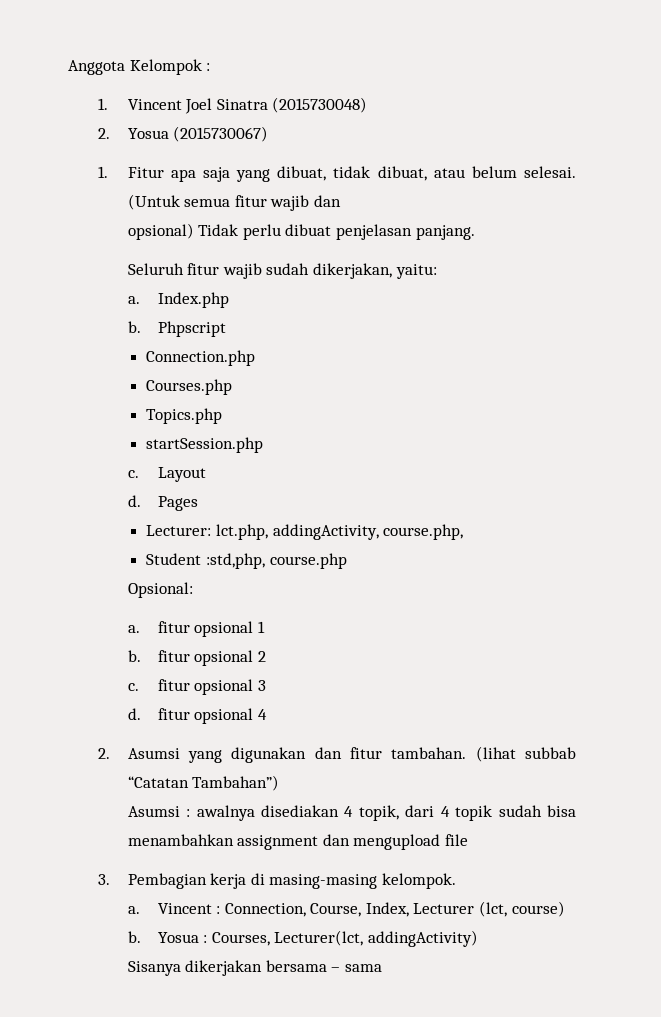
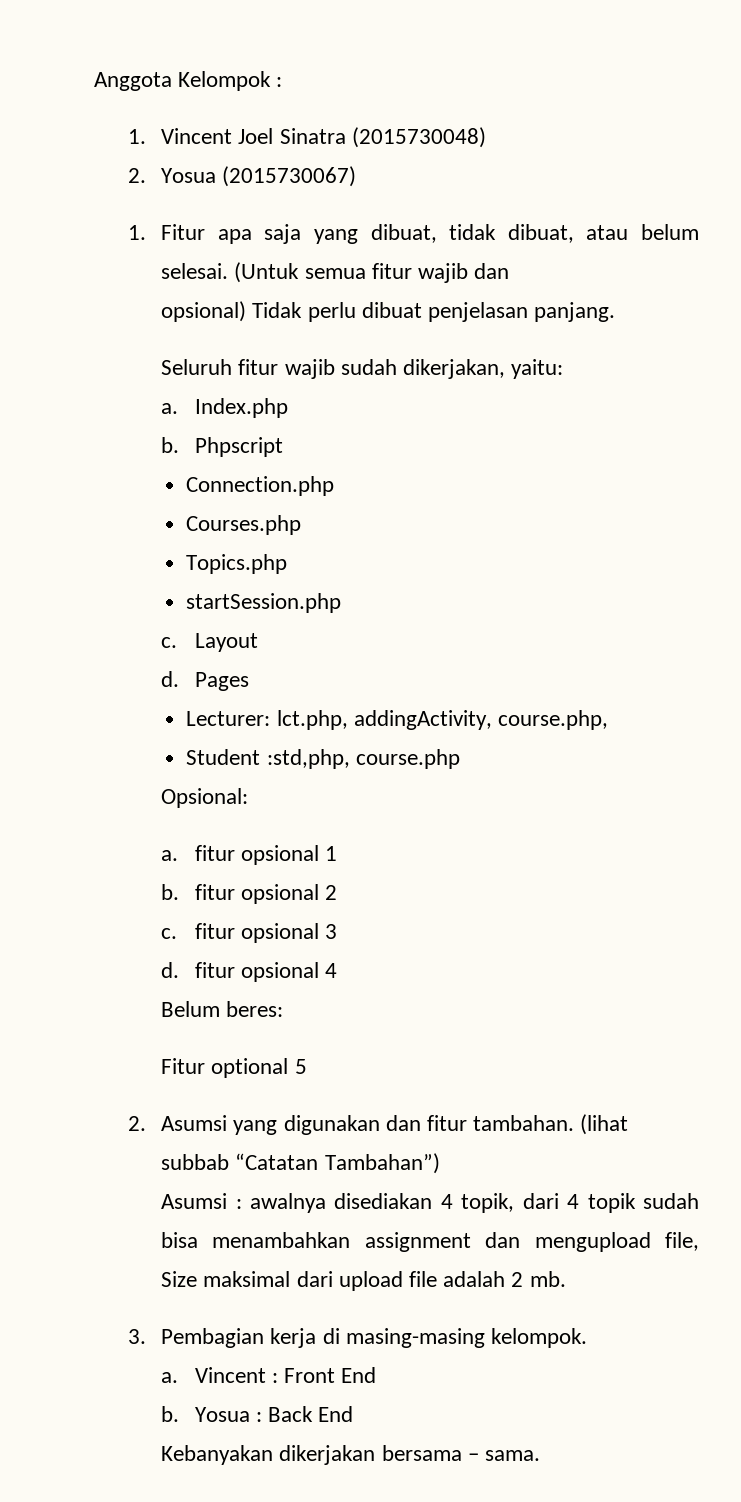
+ Belum beres:
+ Fitur optional 5
- Asumsi : awalnya disediakan 4 topik, dari 4 topik sudah bisa menambahkan assignment dan mengupload file
+ Asumsi : awalnya disediakan 4 topik, dari 4 topik sudah bisa menambahkan assignment dan mengupload file, Size maksimal dari upload file adalah 2 mb.
- Vincent : Connection, Course, Index, Lecturer (lct, course)
+ Vincent : Front End
- Yosua : Courses, Lecturer(lct, addingActivity)
- Sisanya dikerjakan bersama – sama
+ Yosua : Back End
+ Kebanyakan dikerjakan bersama – sama.

